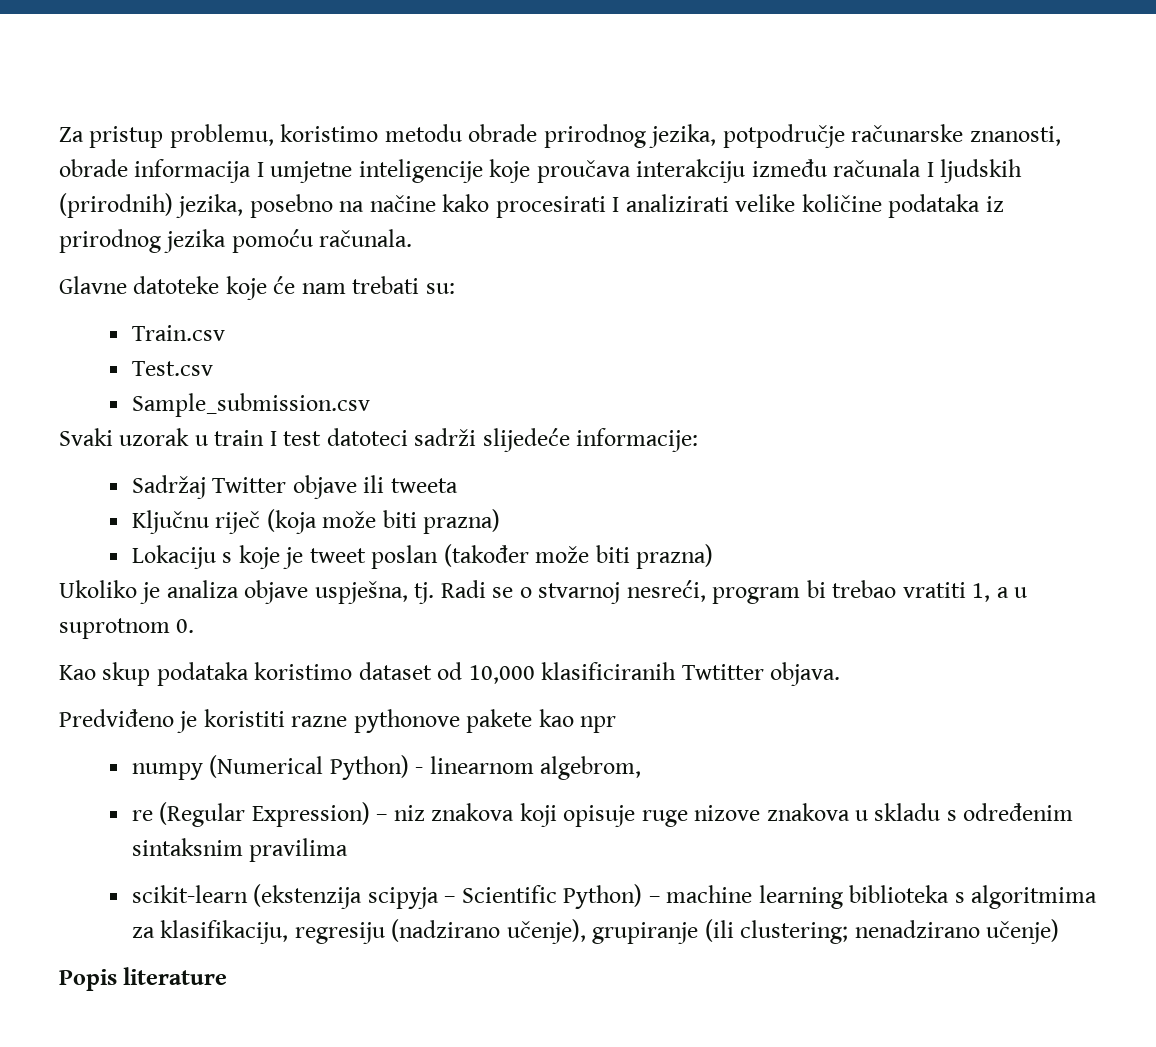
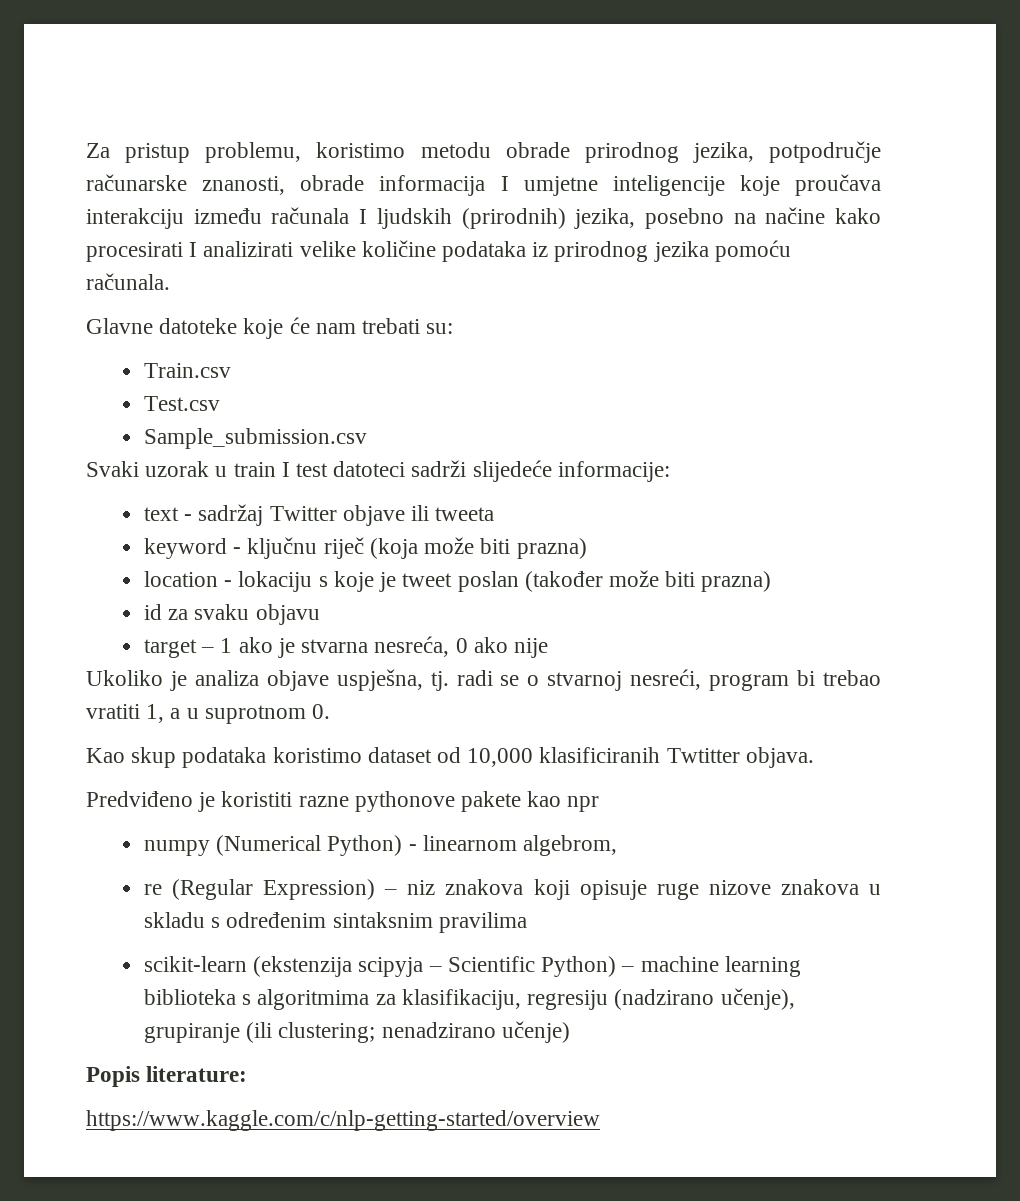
- Sadržaj Twitter objave ili tweeta
+ text - sadržaj Twitter objave ili tweeta
- Ključnu riječ (koja može biti prazna)
+ keyword - ključnu riječ (koja može biti prazna)
- Lokaciju s koje je tweet poslan (također može biti prazna)
+ location - lokaciju s koje je tweet poslan (također može biti prazna)
+ id za svaku objavu
+ target – 1 ako je stvarna nesreća, 0 ako nije
- Ukoliko je analiza objave uspješna, tj. Radi se o stvarnoj nesreći, program bi trebao vratiti 1, a u suprotnom 0.
+ Ukoliko je analiza objave uspješna, tj. radi se o stvarnoj nesreći, program bi trebao vratiti 1, a u suprotnom 0.
- Popis literature
+ Popis literature:
+ https://www.kaggle.com/c/nlp-getting-started/overview

